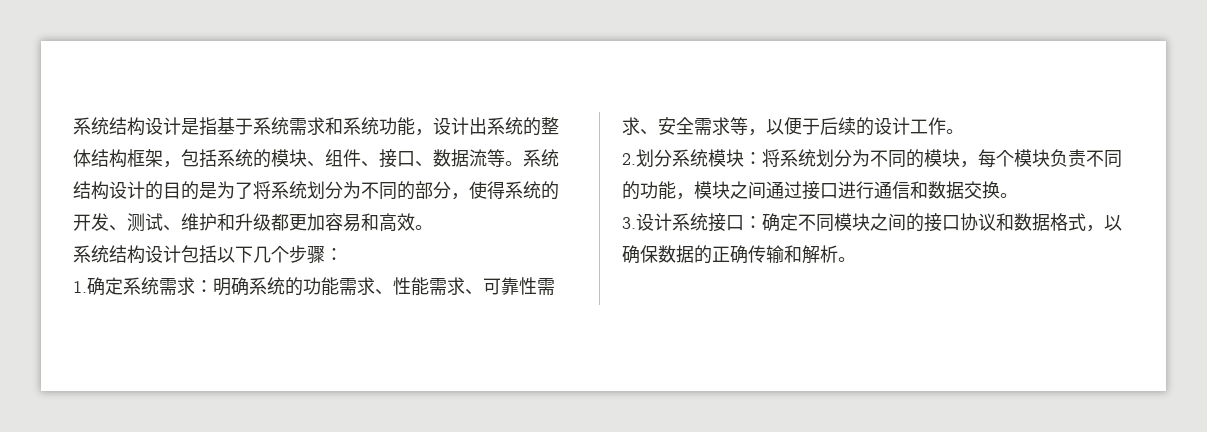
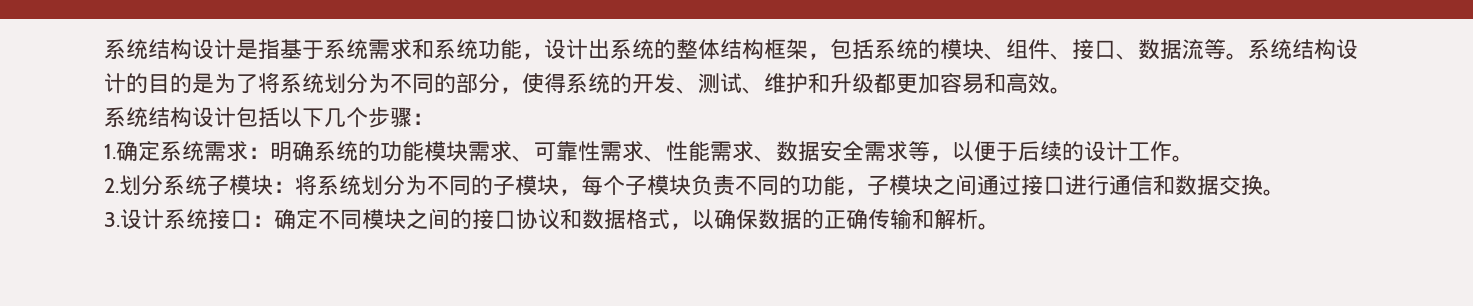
- 1.确定系统需求：明确系统的功能需求、性能需求、可靠性需求、安全需求等，以便于后续的设计工作。
+ 1.确定系统需求：明确系统的功能模块需求、可靠性需求、性能需求、数据安全需求等，以便于后续的设计工作。
- 2.划分系统模块：将系统划分为不同的模块，每个模块负责不同的功能，模块之间通过接口进行通信和数据交换。
+ 2.划分系统子模块：将系统划分为不同的子模块，每个子模块负责不同的功能，子模块之间通过接口进行通信和数据交换。

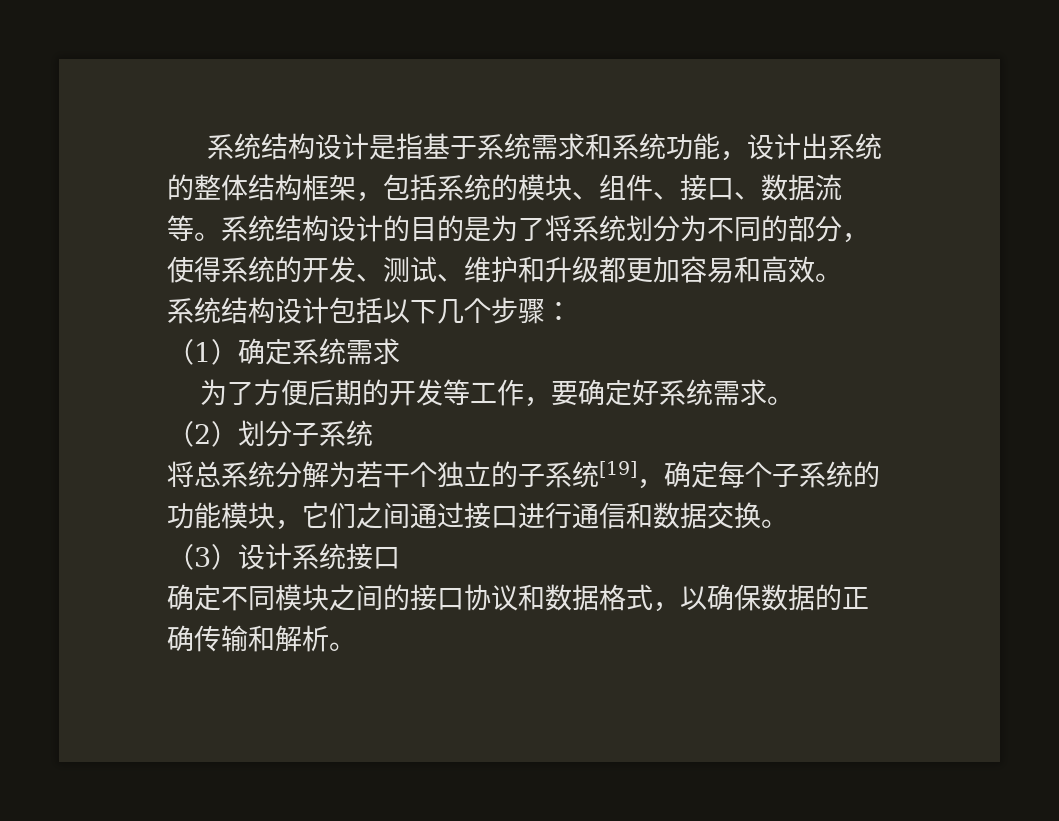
- 1.确定系统需求：明确系统的功能模块需求、可靠性需求、性能需求、数据安全需求等，以便于后续的设计工作。
- 2.划分系统子模块：将系统划分为不同的子模块，每个子模块负责不同的功能，子模块之间通过接口进行通信和数据交换。
+ （1）确定系统需求
+ 为了方便后期的开发等工作，要确定好系统需求。
+ （2）划分子系统
+ 将总系统分解为若干个独立的子系统[19]，确定每个子系统的功能模块，它们之间通过接口进行通信和数据交换。
- 3.设计系统接口：确定不同模块之间的接口协议和数据格式，以确保数据的正确传输和解析。
+ （3）设计系统接口
+ 确定不同模块之间的接口协议和数据格式，以确保数据的正确传输和解析。

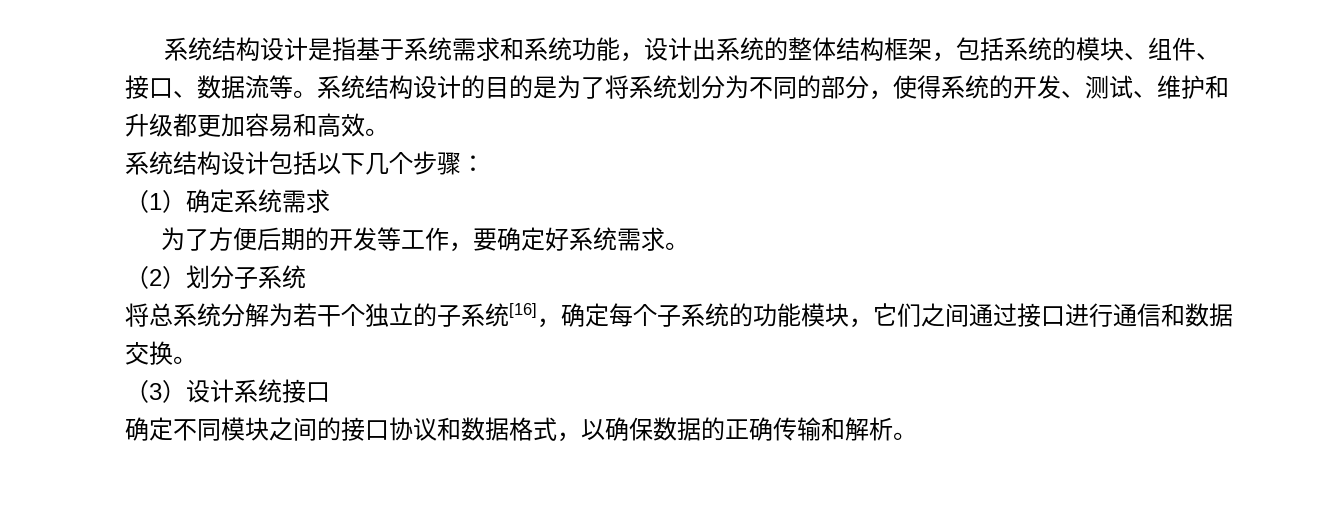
- 将总系统分解为若干个独立的子系统[19]，确定每个子系统的功能模块，它们之间通过接口进行通信和数据交换。
+ 将总系统分解为若干个独立的子系统[16]，确定每个子系统的功能模块，它们之间通过接口进行通信和数据交换。

